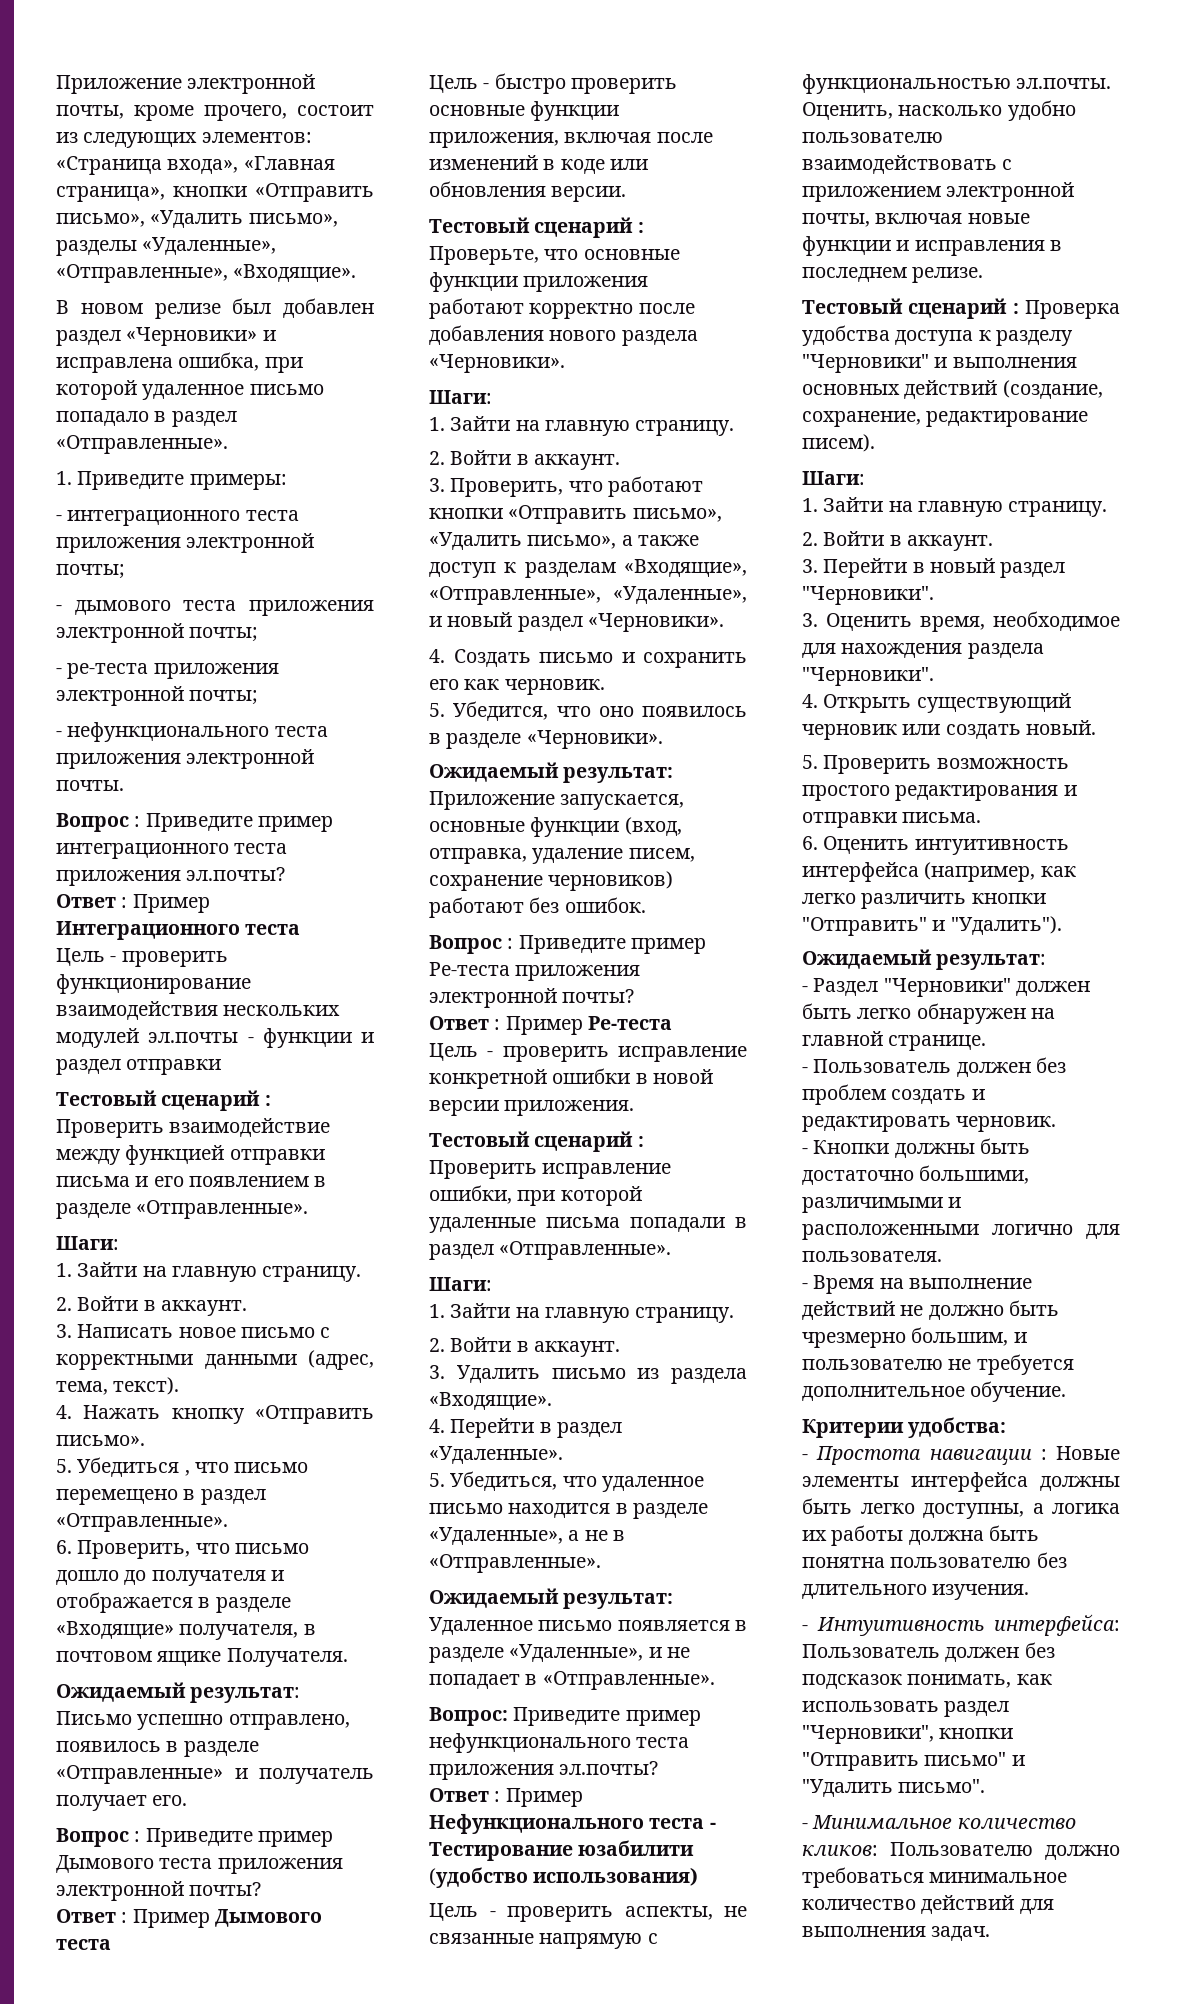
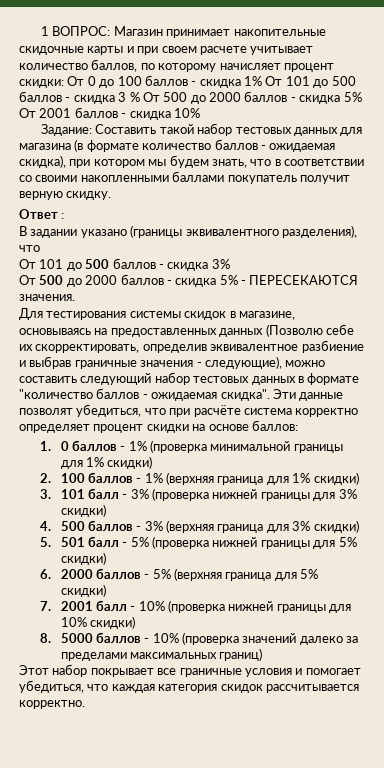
- Приложение электронной почты, кроме прочего, состоит из следующих элементов: «Страница входа», «Главная страница», кнопки «Отправить письмо», «Удалить письмо», разделы «Удаленные», «Отправленные», «Входящие».
- В новом релизе был добавлен раздел «Черновики» и исправлена ошибка, при которой удаленное письмо попадало в раздел «Отправленные».
- 1. Приведите примеры:
- - интеграционного теста приложения электронной почты;
- - дымового теста приложения электронной почты;
- - ре-теста приложения электронной почты;
- - нефункционального теста приложения электронной почты.
- Вопрос : Приведите пример интеграционного теста приложения эл.почты?
- Ответ : Пример Интеграционного теста
- Цель - проверить функционирование взаимодействия нескольких модулей эл.почты - функции и раздел отправки
- Тестовый сценарий : Проверить взаимодействие между функцией отправки письма и его появлением в разделе «Отправленные».
- Шаги:
- 1. Зайти на главную страницу.
- 2. Войти в аккаунт.
- 3. Написать новое письмо с корректными данными (адрес, тема, текст).
- 4. Нажать кнопку «Отправить письмо».
- 5. Убедиться , что письмо перемещено в раздел «Отправленные».
- 6. Проверить, что письмо дошло до получателя и отображается в разделе «Входящие» получателя, в почтовом ящике Получателя.
- Ожидаемый результат: Письмо успешно отправлено, появилось в разделе «Отправленные» и получатель получает его.
- Вопрос : Приведите пример Дымового теста приложения электронной почты?
- Ответ : Пример Дымового теста
- Цель - быстро проверить основные функции приложения, включая после изменений в коде или обновления версии.
- Тестовый сценарий : Проверьте, что основные функции приложения работают корректно после добавления нового раздела «Черновики».
- Шаги:
- 1. Зайти на главную страницу.
- 2. Войти в аккаунт.
- 3. Проверить, что работают кнопки «Отправить письмо», «Удалить письмо», а также доступ к разделам «Входящие», «Отправленные», «Удаленные», и новый раздел «Черновики».
- 4. Создать письмо и сохранить его как черновик.
- 5. Убедится, что оно появилось в разделе «Черновики».
- Ожидаемый результат: Приложение запускается, основные функции (вход, отправка, удаление писем, сохранение черновиков) работают без ошибок.
- Вопрос : Приведите пример Ре-теста приложения электронной почты?
- Ответ : Пример Ре-теста
- Цель - проверить исправление конкретной ошибки в новой версии приложения.
- Тестовый сценарий : Проверить исправление ошибки, при которой удаленные письма попадали в раздел «Отправленные».
- Шаги:
- 1. Зайти на главную страницу.
- 2. Войти в аккаунт.
- 3. Удалить письмо из раздела «Входящие».
- 4. Перейти в раздел «Удаленные».
- 5. Убедиться, что удаленное письмо находится в разделе «Удаленные», а не в «Отправленные».
- Ожидаемый результат: Удаленное письмо появляется в разделе «Удаленные», и не попадает в «Отправленные».
- Вопрос: Приведите пример нефункционального теста приложения эл.почты?
- Ответ : Пример Нефункционального теста - Тестирование юзабилити (удобство использования)
- Цель - проверить аспекты, не связанные напрямую с функциональностью эл.почты. Оценить, насколько удобно пользователю взаимодействовать с приложением электронной почты, включая новые функции и исправления в последнем релизе.
- Тестовый сценарий : Проверка удобства доступа к разделу "Черновики" и выполнения основных действий (создание, сохранение, редактирование писем).
- Шаги:
- 1. Зайти на главную страницу.
- 2. Войти в аккаунт.
- 3. Перейти в новый раздел "Черновики".
- 3. Оценить время, необходимое для нахождения раздела "Черновики".
- 4. Открыть существующий черновик или создать новый.
- 5. Проверить возможность простого редактирования и отправки письма.
- 6. Оценить интуитивность интерфейса (например, как легко различить кнопки "Отправить" и "Удалить").
- Ожидаемый результат:
- - Раздел "Черновики" должен быть легко обнаружен на главной странице.
- - Пользователь должен без проблем создать и редактировать черновик.
- - Кнопки должны быть достаточно большими, различимыми и расположенными логично для пользователя.
- - Время на выполнение действий не должно быть чрезмерно большим, и пользователю не требуется дополнительное обучение.
- Критерии удобства:
- - Простота навигации : Новые элементы интерфейса должны быть легко доступны, а логика их работы должна быть понятна пользователю без длительного изучения.
- - Интуитивность интерфейса: Пользователь должен без подсказок понимать, как использовать раздел "Черновики", кнопки "Отправить письмо" и "Удалить письмо".
- - Минимальное количество кликов: Пользователю должно требоваться минимальное количество действий для выполнения задач.
+ 1 ВОПРОС: Магазин принимает накопительные скидочные карты и при своем расчете учитывает количество баллов, по которому начисляет процент скидки: От 0 до 100 баллов - скидка 1% От 101 до 500 баллов - скидка 3 % От 500 до 2000 баллов - скидка 5% От 2001 баллов - скидка 10%
+ Задание: Составить такой набор тестовых данных для магазина (в формате количество баллов - ожидаемая скидка), при котором мы будем знать, что в соответствии со своими накопленными баллами покупатель получит верную скидку.
+ Ответ :
+ В задании указано (границы эквивалентного разделения), что
+ От 101 до 500 баллов - скидка 3%
+ От 500 до 2000 баллов - скидка 5% - ПЕРЕСЕКАЮТСЯ значения.
+ Для тестирования системы скидок в магазине, основываясь на предоставленных данных (Позволю себе их скорректировать, определив эквивалентное разбиение и выбрав граничные значения - следующие), можно составить следующий набор тестовых данных в формате "количество баллов - ожидаемая скидка". Эти данные позволят убедиться, что при расчёте система корректно определяет процент скидки на основе баллов:
+ 1. 0 баллов - 1% (проверка минимальной границы для 1% скидки)
+ 2. 100 баллов - 1% (верхняя граница для 1% скидки)
+ 3. 101 балл - 3% (проверка нижней границы для 3% скидки)
+ 4. 500 баллов - 3% (верхняя граница для 3% скидки)
+ 5. 501 балл - 5% (проверка нижней границы для 5% скидки)
+ 6. 2000 баллов - 5% (верхняя граница для 5% скидки)
+ 7. 2001 балл - 10% (проверка нижней границы для 10% скидки)
+ 8. 5000 баллов - 10% (проверка значений далеко за пределами максимальных границ)
+ Этот набор покрывает все граничные условия и помогает убедиться, что каждая категория скидок рассчитывается корректно.

